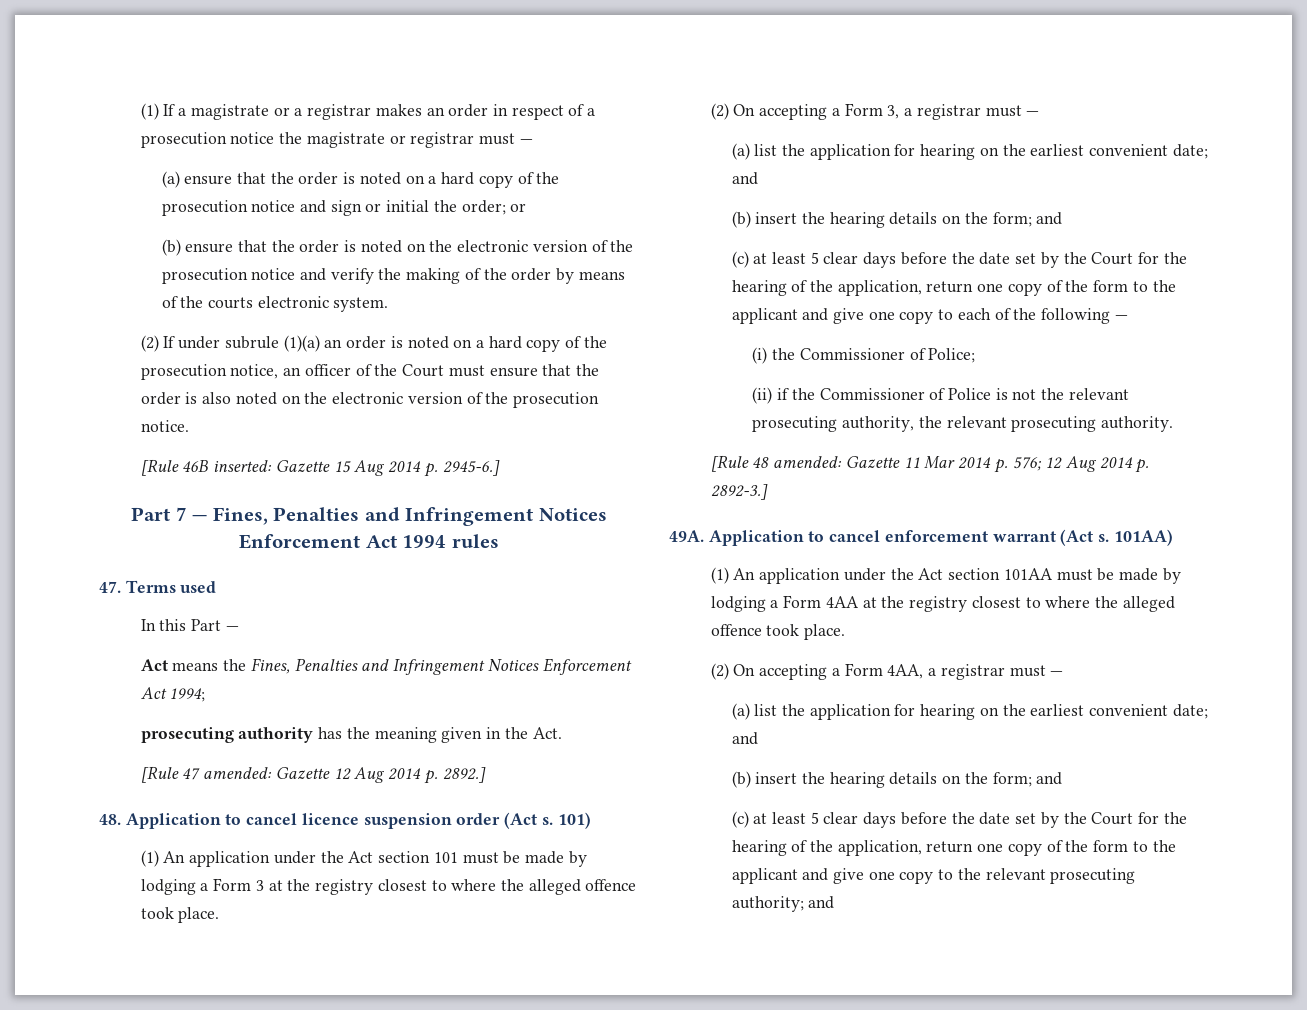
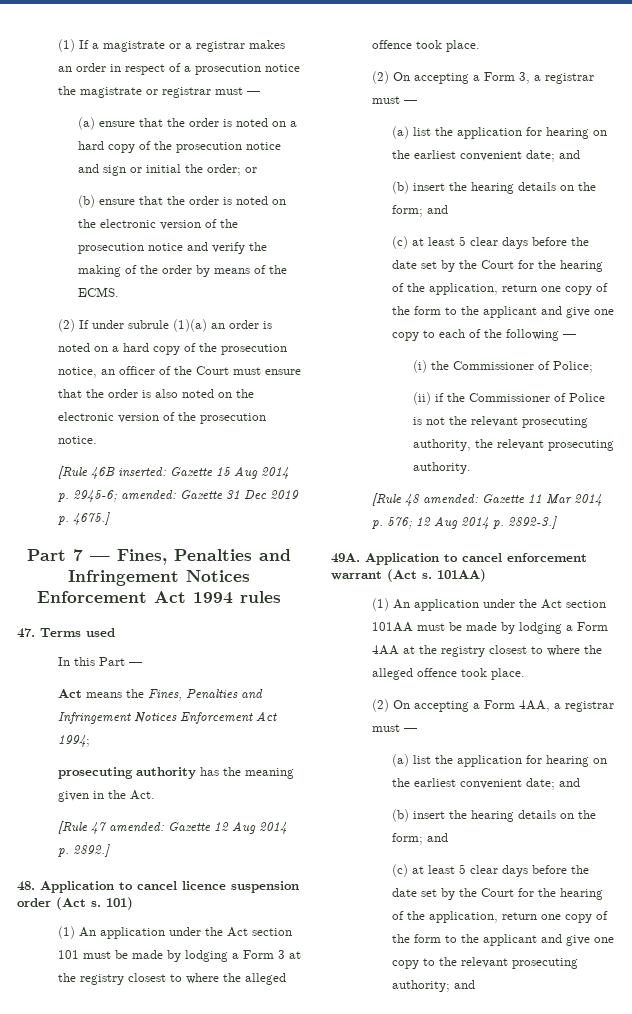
- (b) ensure that the order is noted on the electronic version of the prosecution notice and verify the making of the order by means of the courts electronic system.
+ (b) ensure that the order is noted on the electronic version of the prosecution notice and verify the making of the order by means of the ECMS.
- [Rule 46B inserted: Gazette 15 Aug 2014 p. 2945-6.]
+ [Rule 46B inserted: Gazette 15 Aug 2014 p. 2945-6; amended: Gazette 31 Dec 2019 p. 4675.]

